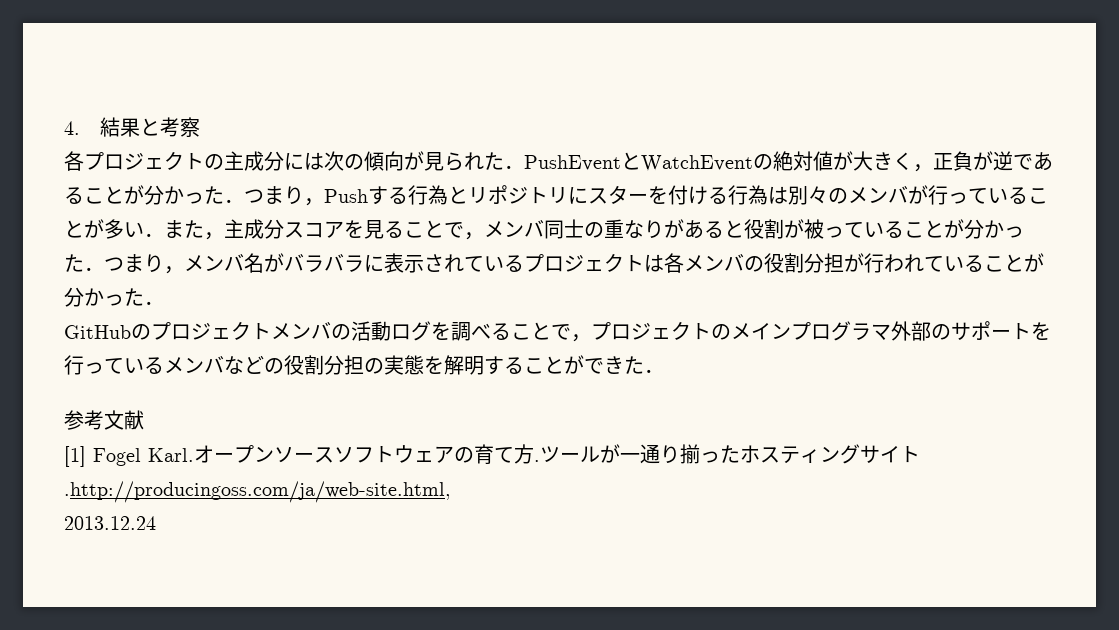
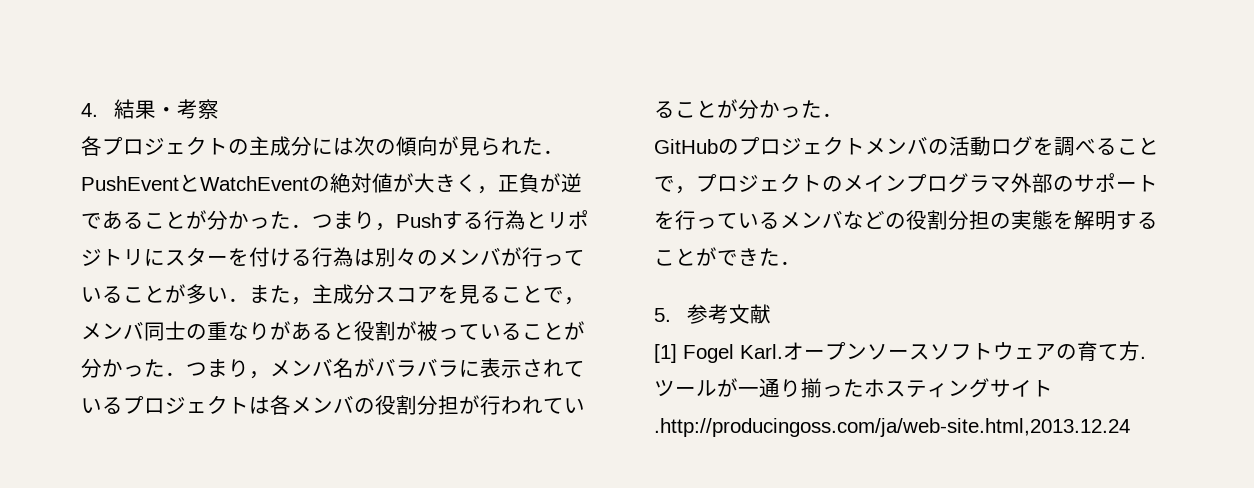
- 4.結果と考察
+ 4.結果・考察
- 参考文献
+ 5.参考文献
- ツールが一通り揃ったホスティングサイト.http://producingoss.com/ja/web-site.html,
- 2013.12.24
+ ツールが一通り揃ったホスティングサイト.http://producingoss.com/ja/web-site.html,2013.12.24

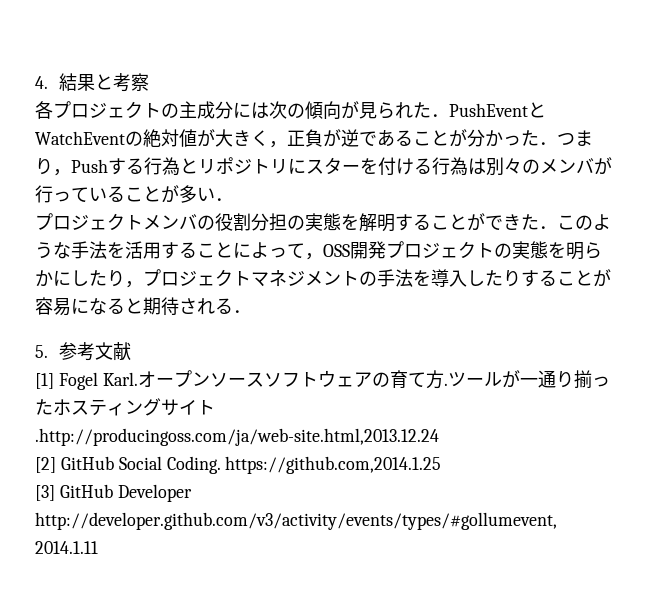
- 4.結果・考察
+ 4.結果と考察
- 各プロジェクトの主成分には次の傾向が見られた．PushEventとWatchEventの絶対値が大きく，正負が逆であることが分かった．つまり，Pushする行為とリポジトリにスターを付ける行為は別々のメンバが行っていることが多い．また，主成分スコアを見ることで，メンバ同士の重なりがあると役割が被っていることが分かった．つまり，メンバ名がバラバラに表示されているプロジェクトは各メンバの役割分担が行われていることが分かった．
- GitHubのプロジェクトメンバの活動ログを調べることで，プロジェクトのメインプログラマ外部のサポートを行っているメンバなどの役割分担の実態を解明することができた．
+ 各プロジェクトの主成分には次の傾向が見られた．PushEventとWatchEventの絶対値が大きく，正負が逆であることが分かった．つまり，Pushする行為とリポジトリにスターを付ける行為は別々のメンバが行っていることが多い．
+ プロジェクトメンバの役割分担の実態を解明することができた．このような手法を活用することによって，OSS開発プロジェクトの実態を明らかにしたり，プロジェクトマネジメントの手法を導入したりすることが容易になると期待される．
+ [2] GitHub Social Coding. https://github.com,2014.1.25
+ [3] GitHub Developer http://developer.github.com/v3/activity/events/types/#gollumevent, 2014.1.11

